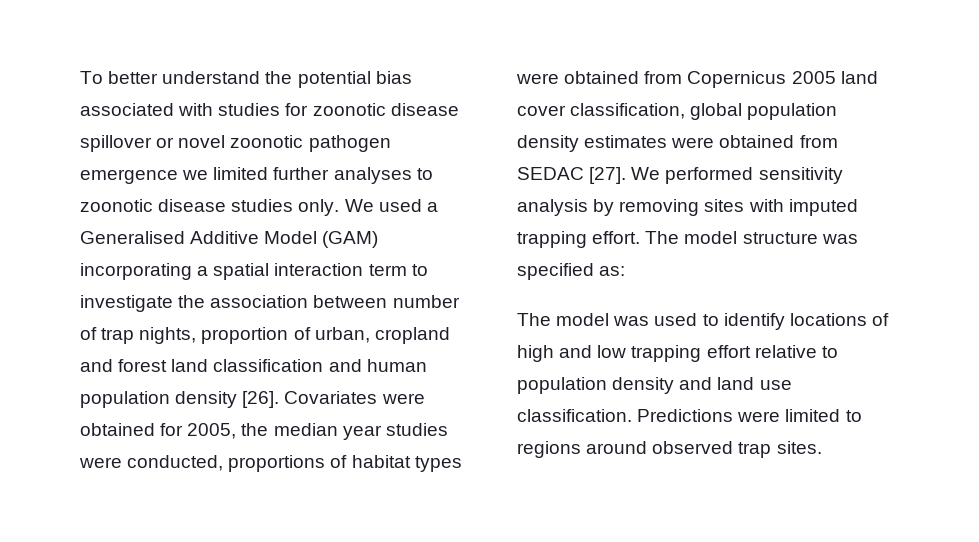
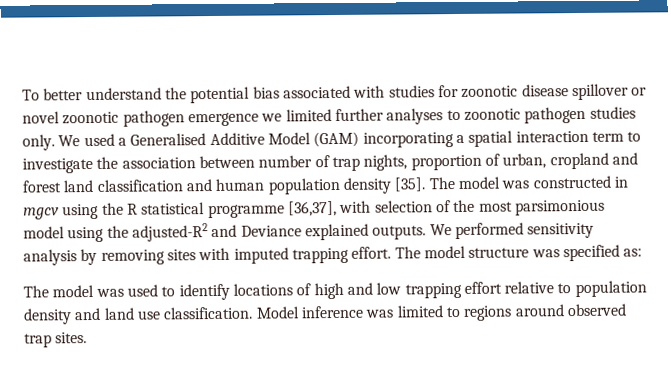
- To better understand the potential bias associated with studies for zoonotic disease spillover or novel zoonotic pathogen emergence we limited further analyses to zoonotic disease studies only.
+ To better understand the potential bias associated with studies for zoonotic disease spillover or novel zoonotic pathogen emergence we limited further analyses to zoonotic pathogen studies only.
- We used a Generalised Additive Model (GAM) incorporating a spatial interaction term to investigate the association between number of trap nights, proportion of urban, cropland and forest land classification and human population density [26]. Covariates were obtained for 2005, the median year studies were conducted, proportions of habitat types were obtained from Copernicus 2005 land cover classification, global population density estimates were obtained from SEDAC [27].
+ We used a Generalised Additive Model (GAM) incorporating a spatial interaction term to investigate the association between number of trap nights, proportion of urban, cropland and forest land classification and human population density [35]. The model was constructed in mgcv using the R statistical programme [36,37], with selection of the most parsimonious model using the adjusted-R2 and Deviance explained outputs.
- Predictions were limited to regions around observed trap sites.
+ Model inference was limited to regions around observed trap sites.

